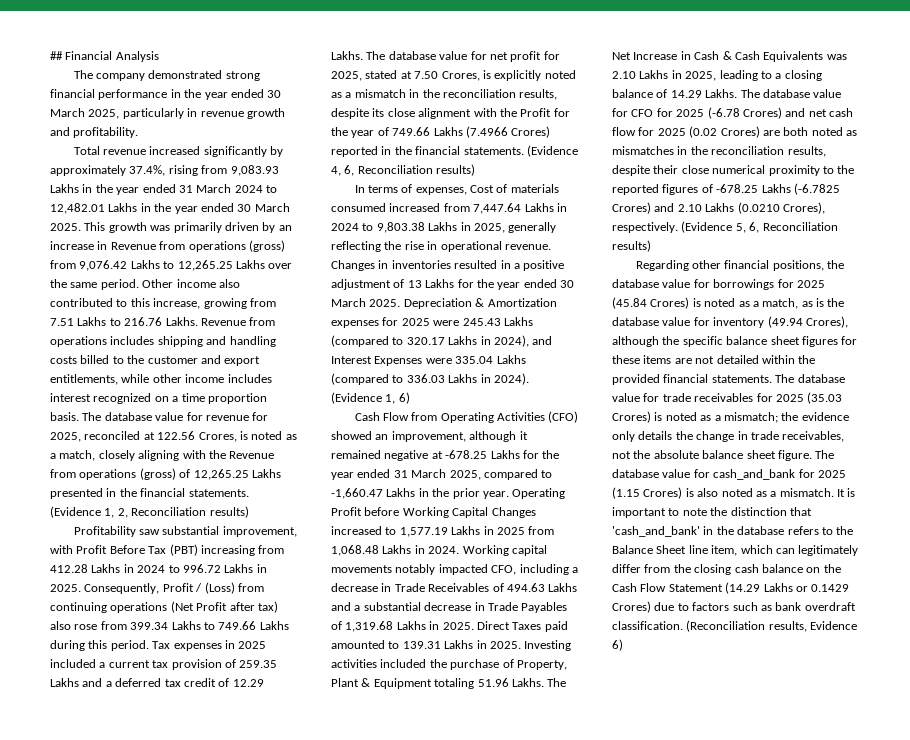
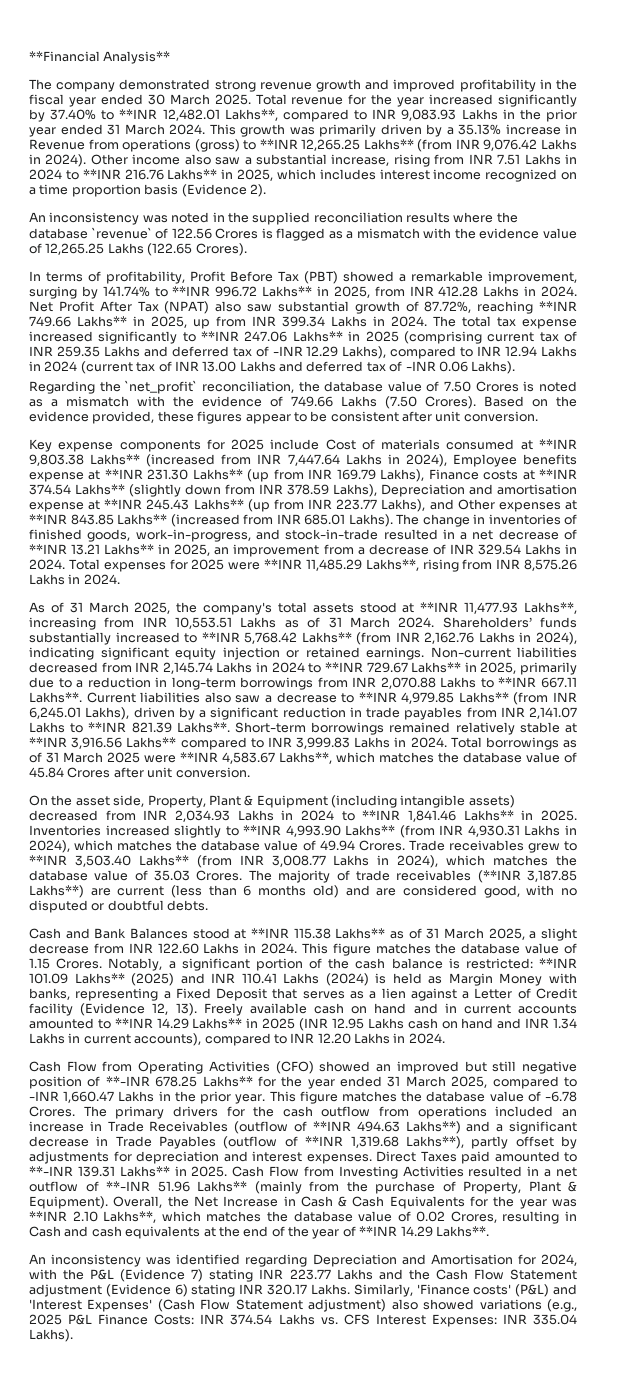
- ## Financial Analysis
+ **Financial Analysis**
- The company demonstrated strong financial performance in the year ended 30 March 2025, particularly in revenue growth and profitability.
- Total revenue increased significantly by approximately 37.4%, rising from 9,083.93 Lakhs in the year ended 31 March 2024 to 12,482.01 Lakhs in the year ended 30 March 2025.
+ The company demonstrated strong revenue growth and improved profitability in the fiscal year ended 30 March 2025. Total revenue for the year increased significantly by 37.40% to **INR 12,482.01 Lakhs**, compared to INR 9,083.93 Lakhs in the prior year ended 31 March 2024.
- This growth was primarily driven by an increase in Revenue from operations (gross) from 9,076.42 Lakhs to 12,265.25 Lakhs over the same period. Other income also contributed to this increase, growing from 7.51 Lakhs to 216.76 Lakhs. Revenue from operations includes shipping and handling costs billed to the customer and export entitlements, while other income includes interest recognized on a time proportion basis. The database value for revenue for 2025, reconciled at 122.56 Crores, is noted as a match, closely aligning with the Revenue from operations (gross) of 12,265.25 Lakhs presented in the financial statements. (Evidence 1, 2, Reconciliation results)
- Profitability saw substantial improvement, with Profit Before Tax (PBT) increasing from 412.28 Lakhs in 2024 to 996.72 Lakhs in 2025. Consequently, Profit / (Loss) from continuing operations (Net Profit after tax) also rose from 399.34 Lakhs to 749.66 Lakhs during this period. Tax expenses in 2025 included a current tax provision of 259.35 Lakhs and a deferred tax credit of 12.29 Lakhs. The database value for net profit for 2025, stated at 7.50 Crores, is explicitly noted as a mismatch in the reconciliation results, despite its close alignment with the Profit for the year of 749.66 Lakhs (7.4966 Crores) reported in the financial statements. (Evidence 4, 6, Reconciliation results)
- In terms of expenses, Cost of materials consumed increased from 7,447.64 Lakhs in 2024 to 9,803.38 Lakhs in 2025, generally reflecting the rise in operational revenue. Changes in inventories resulted in a positive adjustment of 13 Lakhs for the year ended 30 March 2025. Depreciation & Amortization expenses for 2025 were 245.43 Lakhs (compared to 320.17 Lakhs in 2024), and Interest Expenses were 335.04 Lakhs (compared to 336.03 Lakhs in 2024). (Evidence 1, 6)
+ This growth was primarily driven by a 35.13% increase in Revenue from operations (gross) to **INR 12,265.25 Lakhs** (from INR 9,076.42 Lakhs in 2024). Other income also saw a substantial increase, rising from INR 7.51 Lakhs in 2024 to **INR 216.76 Lakhs** in 2025, which includes interest income recognized on a time proportion basis (Evidence 2).
+ An inconsistency was noted in the supplied reconciliation results where the database `revenue` of 122.56 Crores is flagged as a mismatch with the evidence value of 12,265.25 Lakhs (122.65 Crores).
+ In terms of profitability, Profit Before Tax (PBT) showed a remarkable improvement, surging by 141.74% to **INR 996.72 Lakhs** in 2025, from INR 412.28 Lakhs in 2024. Net Profit After Tax (NPAT) also saw substantial growth of 87.72%, reaching **INR 749.66 Lakhs** in 2025, up from INR 399.34 Lakhs in 2024. The total tax expense increased significantly to **INR 247.06 Lakhs** in 2025 (comprising current tax of INR 259.35 Lakhs and deferred tax of -INR 12.29 Lakhs), compared to INR 12.94 Lakhs in 2024 (current tax of INR 13.00 Lakhs and deferred tax of -INR 0.06 Lakhs).
+ Regarding the `net_profit` reconciliation, the database value of 7.50 Crores is noted as a mismatch with the evidence of 749.66 Lakhs (7.50 Crores). Based on the evidence provided, these figures appear to be consistent after unit conversion.
+ Key expense components for 2025 include Cost of materials consumed at **INR 9,803.38 Lakhs** (increased from INR 7,447.64 Lakhs in 2024), Employee benefits expense at **INR 231.30 Lakhs** (up from INR 169.79 Lakhs), Finance costs at **INR 374.54 Lakhs** (slightly down from INR 378.59 Lakhs), Depreciation and amortisation expense at **INR 245.43 Lakhs** (up from INR 223.77 Lakhs), and Other expenses at **INR 843.85 Lakhs** (increased from INR 685.01 Lakhs). The change in inventories of finished goods, work-in-progress, and stock-in-trade resulted in a net decrease of **INR 13.21 Lakhs** in 2025, an improvement from a decrease of INR 329.54 Lakhs in 2024. Total expenses for 2025 were **INR 11,485.29 Lakhs**, rising from INR 8,575.26 Lakhs in 2024.
+ As of 31 March 2025, the company's total assets stood at **INR 11,477.93 Lakhs**, increasing from INR 10,553.51 Lakhs as of 31 March 2024. Shareholders’ funds substantially increased to **INR 5,768.42 Lakhs** (from INR 2,162.76 Lakhs in 2024), indicating significant equity injection or retained earnings. Non-current liabilities decreased from INR 2,145.74 Lakhs in 2024 to **INR 729.67 Lakhs** in 2025, primarily due to a reduction in long-term borrowings from INR 2,070.88 Lakhs to **INR 667.11 Lakhs**. Current liabilities also saw a decrease to **INR 4,979.85 Lakhs** (from INR 6,245.01 Lakhs), driven by a significant reduction in trade payables from INR 2,141.07 Lakhs to **INR 821.39 Lakhs**. Short-term borrowings remained relatively stable at **INR 3,916.56 Lakhs** compared to INR 3,999.83 Lakhs in 2024. Total borrowings as of 31 March 2025 were **INR 4,583.67 Lakhs**, which matches the database value of 45.84 Crores after unit conversion.
+ On the asset side, Property, Plant & Equipment (including intangible assets) decreased from INR 2,034.93 Lakhs in 2024 to **INR 1,841.46 Lakhs** in 2025. Inventories increased slightly to **INR 4,993.90 Lakhs** (from INR 4,930.31 Lakhs in 2024), which matches the database value of 49.94 Crores. Trade receivables grew to **INR 3,503.40 Lakhs** (from INR 3,008.77 Lakhs in 2024), which matches the database value of 35.03 Crores. The majority of trade receivables (**INR 3,187.85 Lakhs**) are current (less than 6 months old) and are considered good, with no disputed or doubtful debts.
+ Cash and Bank Balances stood at **INR 115.38 Lakhs** as of 31 March 2025, a slight decrease from INR 122.60 Lakhs in 2024. This figure matches the database value of 1.15 Crores. Notably, a significant portion of the cash balance is restricted: **INR 101.09 Lakhs** (2025) and INR 110.41 Lakhs (2024) is held as Margin Money with banks, representing a Fixed Deposit that serves as a lien against a Letter of Credit facility (Evidence 12, 13). Freely available cash on hand and in current accounts amounted to **INR 14.29 Lakhs** in 2025 (INR 12.95 Lakhs cash on hand and INR 1.34 Lakhs in current accounts), compared to INR 12.20 Lakhs in 2024.
- Cash Flow from Operating Activities (CFO) showed an improvement, although it remained negative at -678.25 Lakhs for the year ended 31 March 2025, compared to -1,660.47 Lakhs in the prior year.
+ Cash Flow from Operating Activities (CFO) showed an improved but still negative position of **-INR 678.25 Lakhs** for the year ended 31 March 2025, compared to -INR 1,660.47 Lakhs in the prior year.
- Operating Profit before Working Capital Changes increased to 1,577.19 Lakhs in 2025 from 1,068.48 Lakhs in 2024. Working capital movements notably impacted CFO, including a decrease in Trade Receivables of 494.63 Lakhs and a substantial decrease in Trade Payables of 1,319.68 Lakhs in 2025.
+ This figure matches the database value of -6.78 Crores. The primary drivers for the cash outflow from operations included an increase in Trade Receivables (outflow of **INR 494.63 Lakhs**) and a significant decrease in Trade Payables (outflow of **INR 1,319.68 Lakhs**), partly offset by adjustments for depreciation and interest expenses.
- Direct Taxes paid amounted to 139.31 Lakhs in 2025. Investing activities included the purchase of Property, Plant & Equipment totaling 51.96 Lakhs. The Net Increase in Cash & Cash Equivalents was 2.10 Lakhs in 2025, leading to a closing balance of 14.29 Lakhs. The database value for CFO for 2025 (-6.78 Crores) and net cash flow for 2025 (0.02 Crores) are both noted as mismatches in the reconciliation results, despite their close numerical proximity to the reported figures of -678.25 Lakhs (-6.7825 Crores) and 2.10 Lakhs (0.0210 Crores), respectively. (Evidence 5, 6, Reconciliation results)
- Regarding other financial positions, the database value for borrowings for 2025 (45.84 Crores) is noted as a match, as is the database value for inventory (49.94 Crores), although the specific balance sheet figures for these items are not detailed within the provided financial statements. The database value for trade receivables for 2025 (35.03 Crores) is noted as a mismatch; the evidence only details the change in trade receivables, not the absolute balance sheet figure. The database value for cash_and_bank for 2025 (1.15 Crores) is also noted as a mismatch. It is important to note the distinction that 'cash_and_bank' in the database refers to the Balance Sheet line item, which can legitimately differ from the closing cash balance on the Cash Flow Statement (14.29 Lakhs or 0.1429 Crores) due to factors such as bank overdraft classification. (Reconciliation results, Evidence 6)
+ Direct Taxes paid amounted to **-INR 139.31 Lakhs** in 2025. Cash Flow from Investing Activities resulted in a net outflow of **-INR 51.96 Lakhs** (mainly from the purchase of Property, Plant & Equipment). Overall, the Net Increase in Cash & Cash Equivalents for the year was **INR 2.10 Lakhs**, which matches the database value of 0.02 Crores, resulting in Cash and cash equivalents at the end of the year of **INR 14.29 Lakhs**.
+ An inconsistency was identified regarding Depreciation and Amortisation for 2024, with the P&L (Evidence 7) stating INR 223.77 Lakhs and the Cash Flow Statement adjustment (Evidence 6) stating INR 320.17 Lakhs. Similarly, 'Finance costs' (P&L) and 'Interest Expenses' (Cash Flow Statement adjustment) also showed variations (e.g., 2025 P&L Finance Costs: INR 374.54 Lakhs vs. CFS Interest Expenses: INR 335.04 Lakhs).

